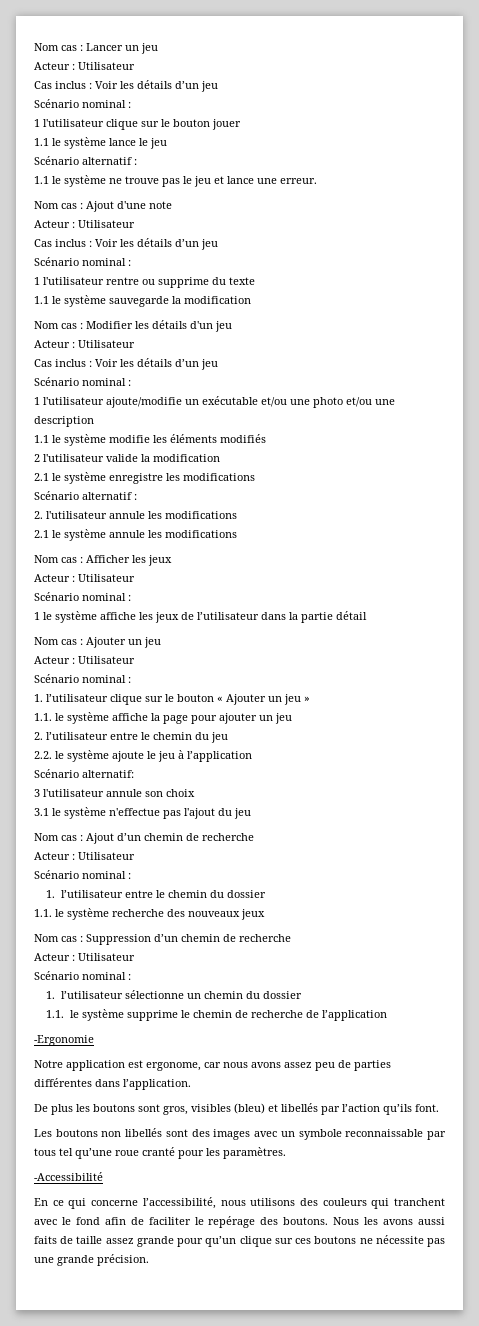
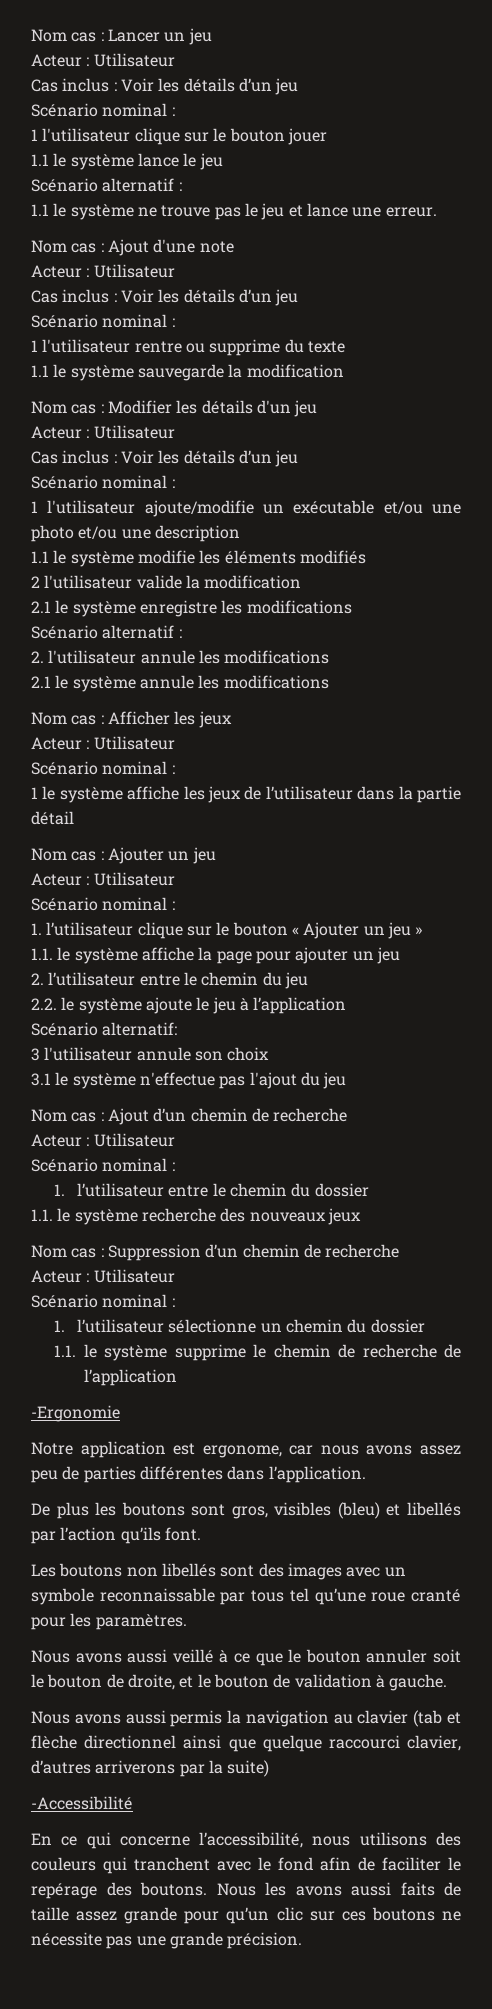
+ Nous avons aussi veillé à ce que le bouton annuler soit le bouton de droite, et le bouton de validation à gauche.
+ Nous avons aussi permis la navigation au clavier (tab et flèche directionnel ainsi que quelque raccourci clavier, d’autres arriverons par la suite)
- Nous les avons aussi faits de taille assez grande pour qu’un clique sur ces boutons ne nécessite pas une grande précision.
+ Nous les avons aussi faits de taille assez grande pour qu’un clic sur ces boutons ne nécessite pas une grande précision.

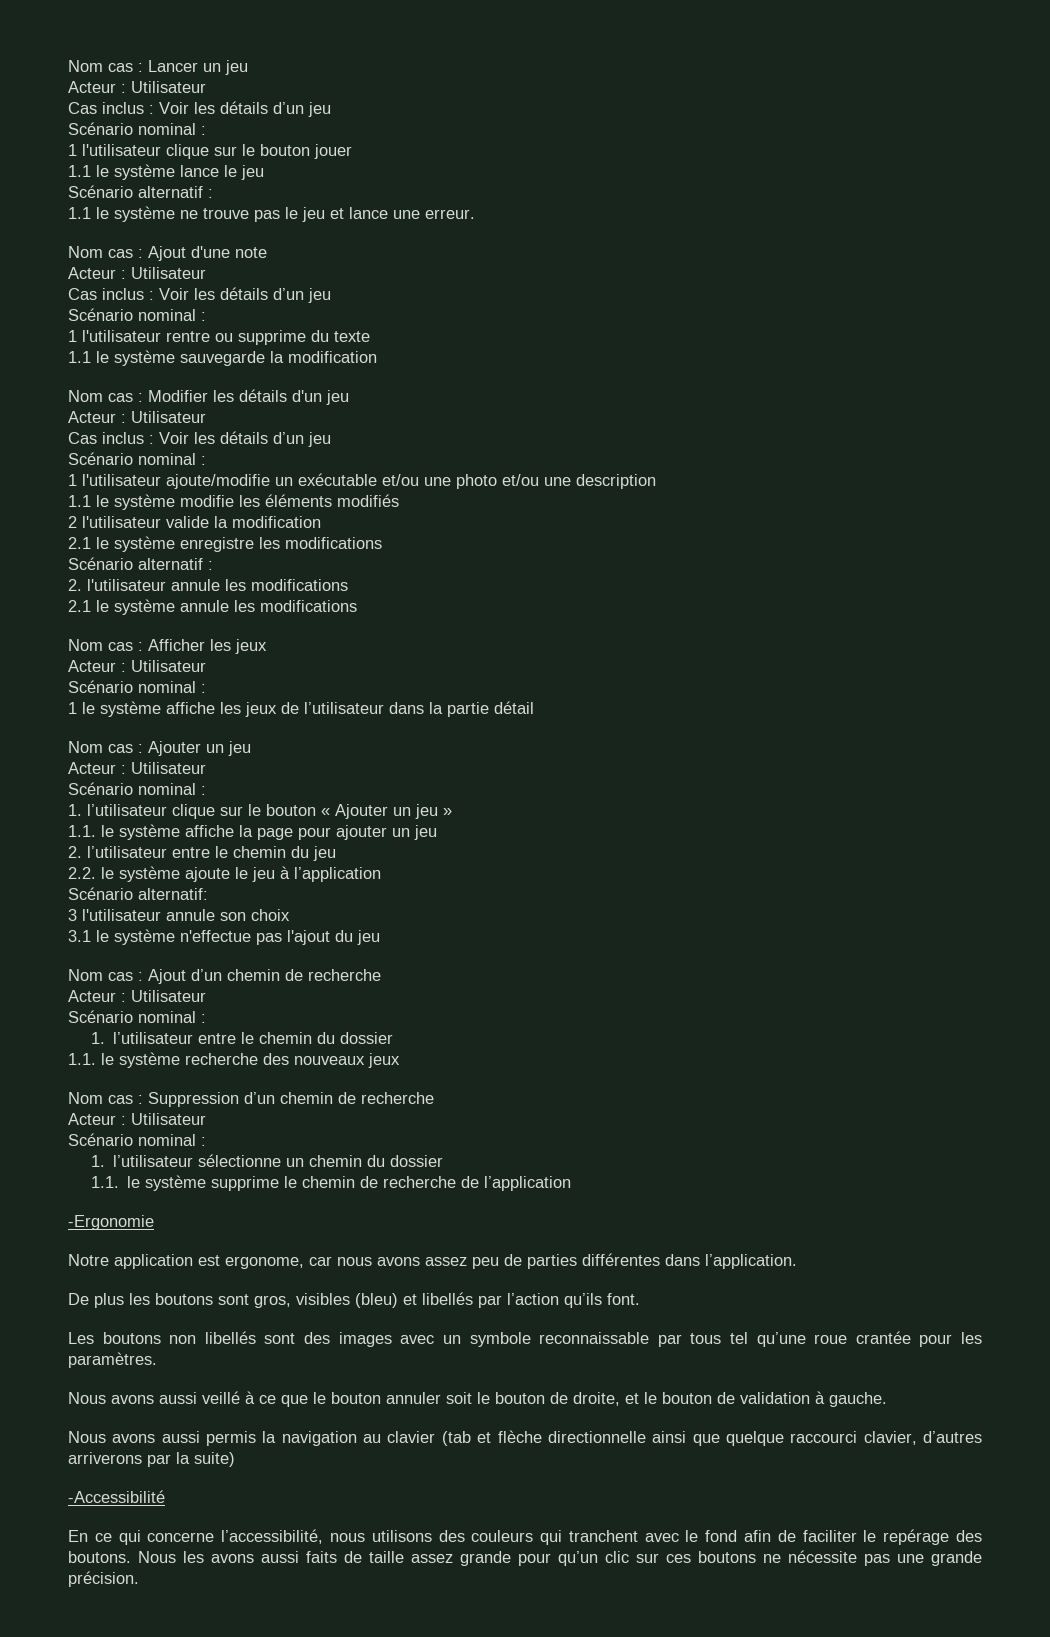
- Les boutons non libellés sont des images avec un symbole reconnaissable par tous tel qu’une roue cranté pour les paramètres.
+ Les boutons non libellés sont des images avec un symbole reconnaissable par tous tel qu’une roue crantée pour les paramètres.
- Nous avons aussi permis la navigation au clavier (tab et flèche directionnel ainsi que quelque raccourci clavier, d’autres arriverons par la suite)
+ Nous avons aussi permis la navigation au clavier (tab et flèche directionnelle ainsi que quelque raccourci clavier, d’autres arriverons par la suite)

